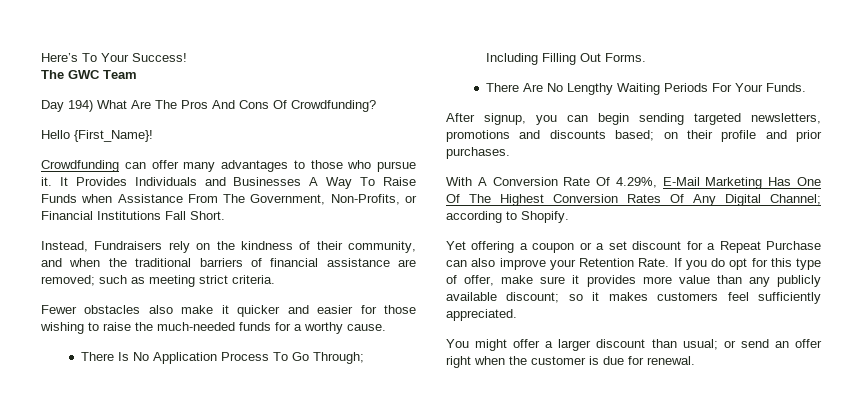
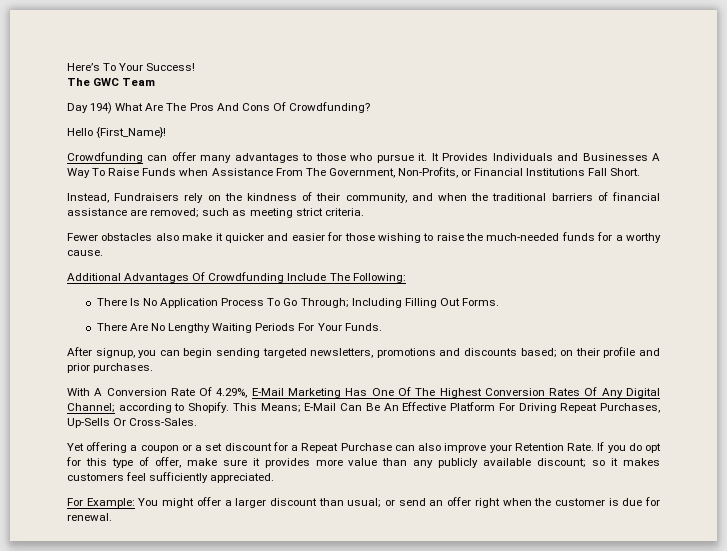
+ Additional Advantages Of Crowdfunding Include The Following:
+ This Means; E-Mail Can Be An Effective Platform For Driving Repeat Purchases, Up-Sells Or Cross-Sales.
- You might offer a larger discount than usual; or send an offer right when the customer is due for renewal.
+ For Example: You might offer a larger discount than usual; or send an offer right when the customer is due for renewal.

